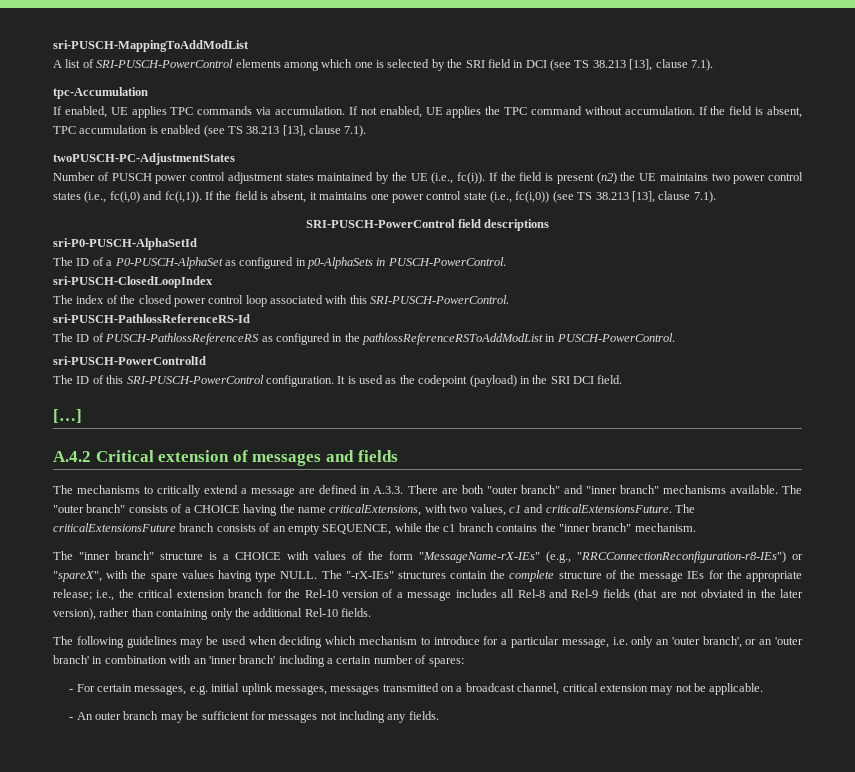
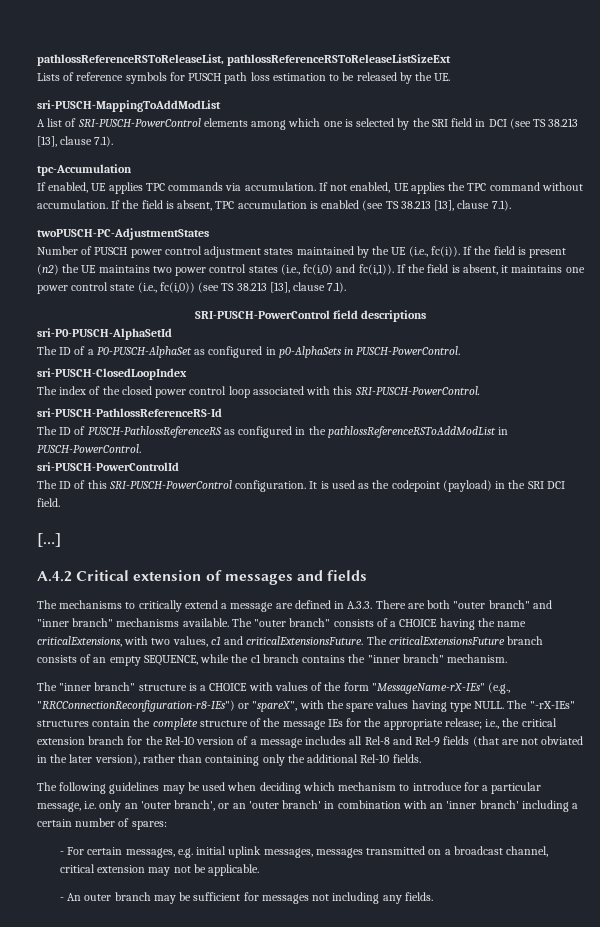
+ pathlossReferenceRSToReleaseList, pathlossReferenceRSToReleaseListSizeExt
+ Lists of reference symbols for PUSCH path loss estimation to be released by the UE.

